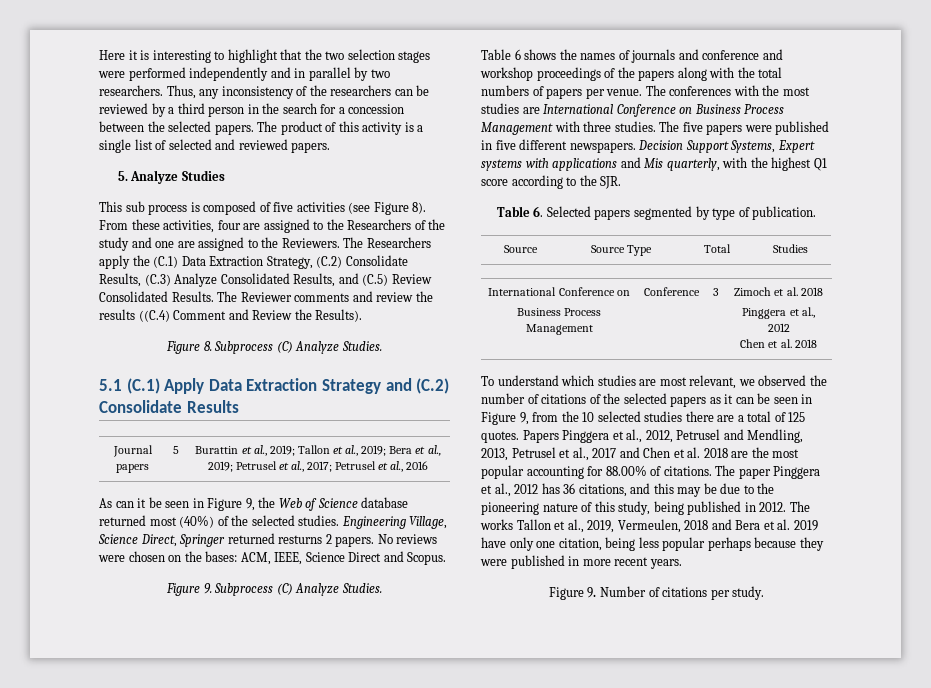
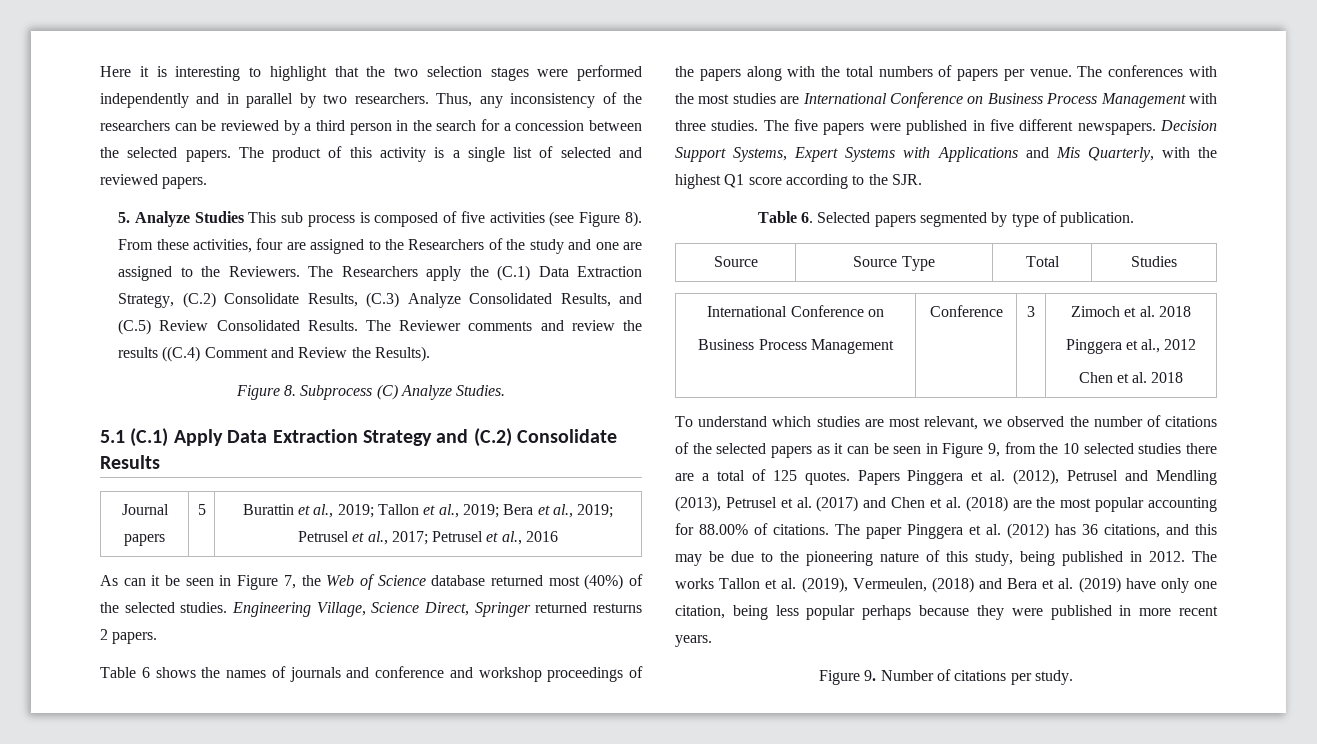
- 5. Analyze Studies
- This sub process is composed of five activities (see Figure 8).
+ 5. Analyze Studies This sub process is composed of five activities (see Figure 8).
- As can it be seen in Figure 9, the Web of Science database returned most (40%) of the selected studies.
+ As can it be seen in Figure 7, the Web of Science database returned most (40%) of the selected studies.
- No reviews were chosen on the bases: ACM, IEEE, Science Direct and Scopus.
- Figure 9. Subprocess (C) Analyze Studies.
- Decision Support Systems, Expert systems with applications and Mis quarterly, with the highest Q1 score according to the SJR.
+ Decision Support Systems, Expert Systems with Applications and Mis Quarterly, with the highest Q1 score according to the SJR.
- Papers Pinggera et al., 2012, Petrusel and Mendling, 2013, Petrusel et al., 2017 and Chen et al. 2018 are the most popular accounting for 88.00% of citations.
+ Papers Pinggera et al. (2012), Petrusel and Mendling (2013), Petrusel et al. (2017) and Chen et al. (2018) are the most popular accounting for 88.00% of citations.
- The paper Pinggera et al., 2012 has 36 citations, and this may be due to the pioneering nature of this study, being published in 2012.
+ The paper Pinggera et al. (2012) has 36 citations, and this may be due to the pioneering nature of this study, being published in 2012.
- The works Tallon et al., 2019, Vermeulen, 2018 and Bera et al. 2019 have only one citation, being less popular perhaps because they were published in more recent years.
+ The works Tallon et al. (2019), Vermeulen, (2018) and Bera et al. (2019) have only one citation, being less popular perhaps because they were published in more recent years.

